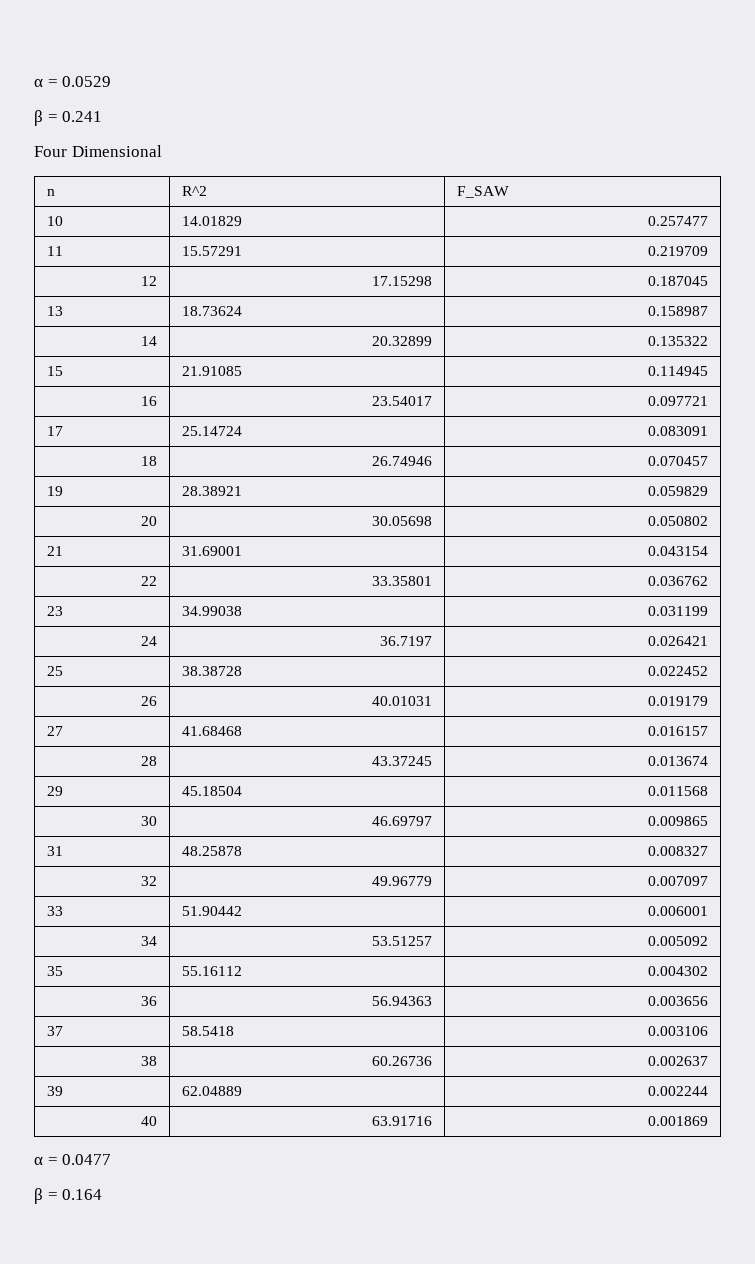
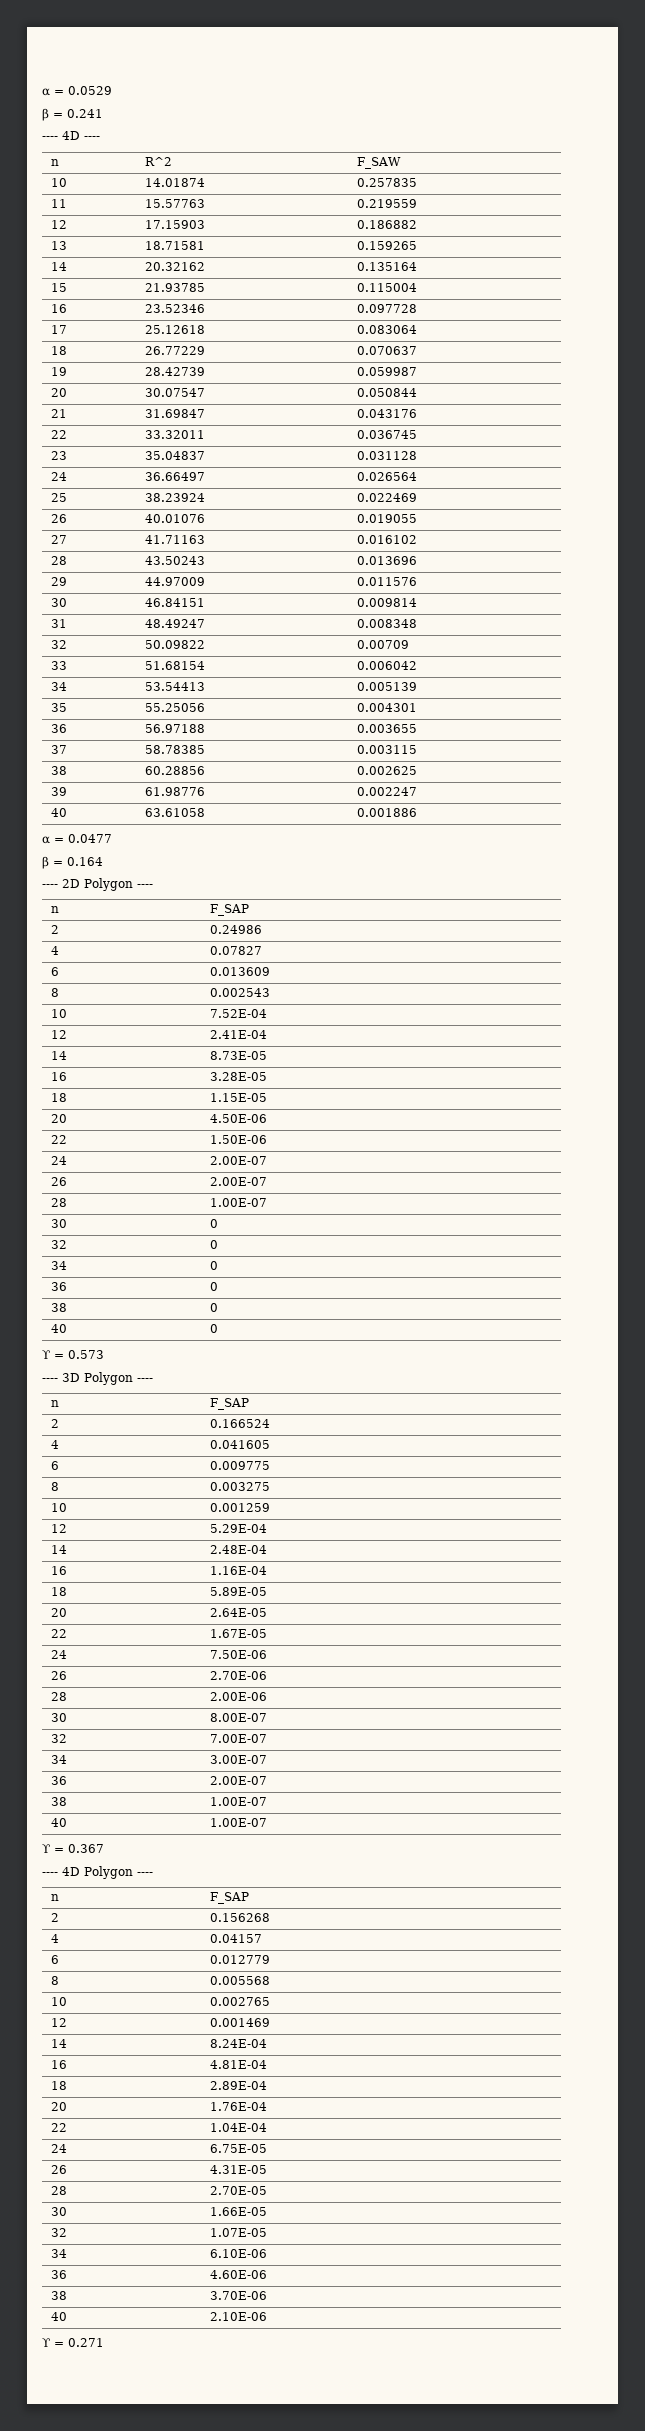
- Four Dimensional
+ ---- 4D ----
- 10 | 14.01829 | 0.257477
+ 10 | 14.01874 | 0.257835
- 11 | 15.57291 | 0.219709
- 12 | 17.15298 | 0.187045
+ 11 | 15.57763 | 0.219559
+ 12 | 17.15903 | 0.186882
- 13 | 18.73624 | 0.158987
- 14 | 20.32899 | 0.135322
+ 13 | 18.71581 | 0.159265
+ 14 | 20.32162 | 0.135164
- 15 | 21.91085 | 0.114945
- 16 | 23.54017 | 0.097721
+ 15 | 21.93785 | 0.115004
+ 16 | 23.52346 | 0.097728
- 17 | 25.14724 | 0.083091
- 18 | 26.74946 | 0.070457
+ 17 | 25.12618 | 0.083064
+ 18 | 26.77229 | 0.070637
- 19 | 28.38921 | 0.059829
- 20 | 30.05698 | 0.050802
+ 19 | 28.42739 | 0.059987
+ 20 | 30.07547 | 0.050844
- 21 | 31.69001 | 0.043154
- 22 | 33.35801 | 0.036762
+ 21 | 31.69847 | 0.043176
+ 22 | 33.32011 | 0.036745
- 23 | 34.99038 | 0.031199
- 24 | 36.7197 | 0.026421
+ 23 | 35.04837 | 0.031128
+ 24 | 36.66497 | 0.026564
- 25 | 38.38728 | 0.022452
- 26 | 40.01031 | 0.019179
+ 25 | 38.23924 | 0.022469
+ 26 | 40.01076 | 0.019055
- 27 | 41.68468 | 0.016157
- 28 | 43.37245 | 0.013674
+ 27 | 41.71163 | 0.016102
+ 28 | 43.50243 | 0.013696
- 29 | 45.18504 | 0.011568
- 30 | 46.69797 | 0.009865
+ 29 | 44.97009 | 0.011576
+ 30 | 46.84151 | 0.009814
- 31 | 48.25878 | 0.008327
- 32 | 49.96779 | 0.007097
+ 31 | 48.49247 | 0.008348
+ 32 | 50.09822 | 0.00709
- 33 | 51.90442 | 0.006001
- 34 | 53.51257 | 0.005092
+ 33 | 51.68154 | 0.006042
+ 34 | 53.54413 | 0.005139
- 35 | 55.16112 | 0.004302
- 36 | 56.94363 | 0.003656
+ 35 | 55.25056 | 0.004301
+ 36 | 56.97188 | 0.003655
- 37 | 58.5418 | 0.003106
- 38 | 60.26736 | 0.002637
+ 37 | 58.78385 | 0.003115
+ 38 | 60.28856 | 0.002625
- 39 | 62.04889 | 0.002244
- 40 | 63.91716 | 0.001869
+ 39 | 61.98776 | 0.002247
+ 40 | 63.61058 | 0.001886
+ ---- 2D Polygon ----
+ n | F_SAP
+ 2 | 0.24986
+ 4 | 0.07827
+ 6 | 0.013609
+ 8 | 0.002543
+ 10 | 7.52E-04
+ 12 | 2.41E-04
+ 14 | 8.73E-05
+ 16 | 3.28E-05
+ 18 | 1.15E-05
+ 20 | 4.50E-06
+ 22 | 1.50E-06
+ 24 | 2.00E-07
+ 26 | 2.00E-07
+ 28 | 1.00E-07
+ 30 | 0
+ 32 | 0
+ 34 | 0
+ 36 | 0
+ 38 | 0
+ 40 | 0
+ ϒ = 0.573
+ ---- 3D Polygon ----
+ n | F_SAP
+ 2 | 0.166524
+ 4 | 0.041605
+ 6 | 0.009775
+ 8 | 0.003275
+ 10 | 0.001259
+ 12 | 5.29E-04
+ 14 | 2.48E-04
+ 16 | 1.16E-04
+ 18 | 5.89E-05
+ 20 | 2.64E-05
+ 22 | 1.67E-05
+ 24 | 7.50E-06
+ 26 | 2.70E-06
+ 28 | 2.00E-06
+ 30 | 8.00E-07
+ 32 | 7.00E-07
+ 34 | 3.00E-07
+ 36 | 2.00E-07
+ 38 | 1.00E-07
+ 40 | 1.00E-07
+ ϒ = 0.367
+ ---- 4D Polygon ----
+ n | F_SAP
+ 2 | 0.156268
+ 4 | 0.04157
+ 6 | 0.012779
+ 8 | 0.005568
+ 10 | 0.002765
+ 12 | 0.001469
+ 14 | 8.24E-04
+ 16 | 4.81E-04
+ 18 | 2.89E-04
+ 20 | 1.76E-04
+ 22 | 1.04E-04
+ 24 | 6.75E-05
+ 26 | 4.31E-05
+ 28 | 2.70E-05
+ 30 | 1.66E-05
+ 32 | 1.07E-05
+ 34 | 6.10E-06
+ 36 | 4.60E-06
+ 38 | 3.70E-06
+ 40 | 2.10E-06
+ ϒ = 0.271

